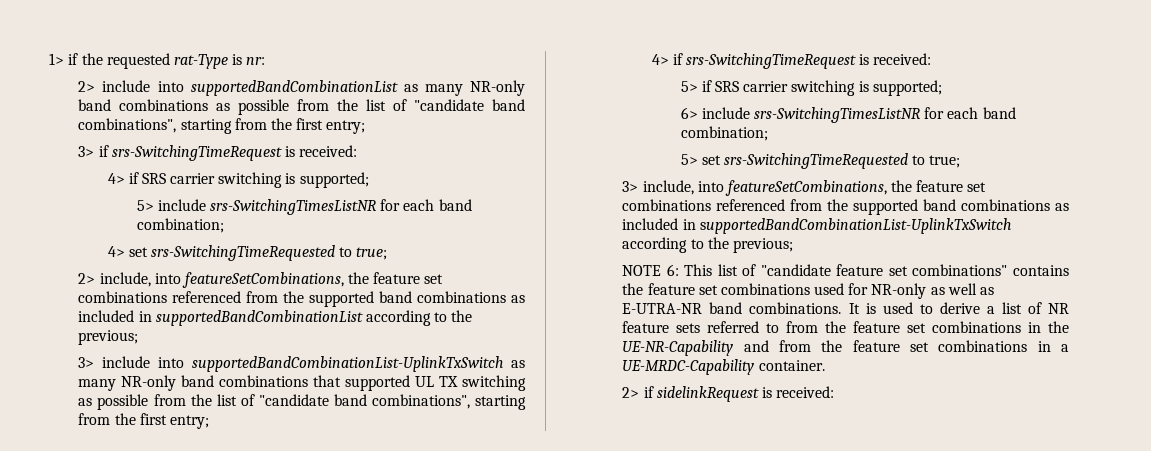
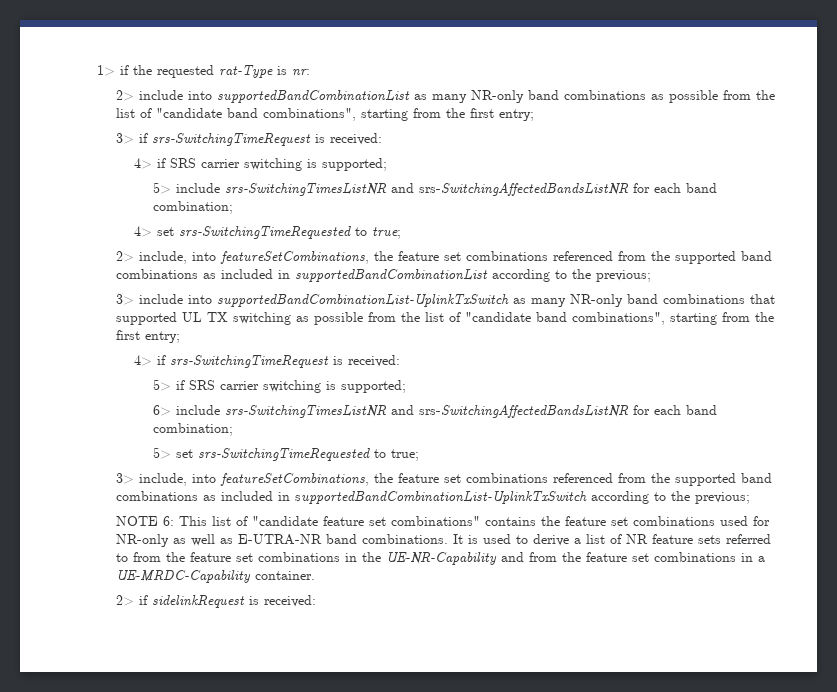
- 5> include srs-SwitchingTimesListNR for each band combination;
+ 5> include srs-SwitchingTimesListNR and srs-SwitchingAffectedBandsListNR for each band combination;
- 6> include srs-SwitchingTimesListNR for each band combination;
+ 6> include srs-SwitchingTimesListNR and srs-SwitchingAffectedBandsListNR for each band combination;

